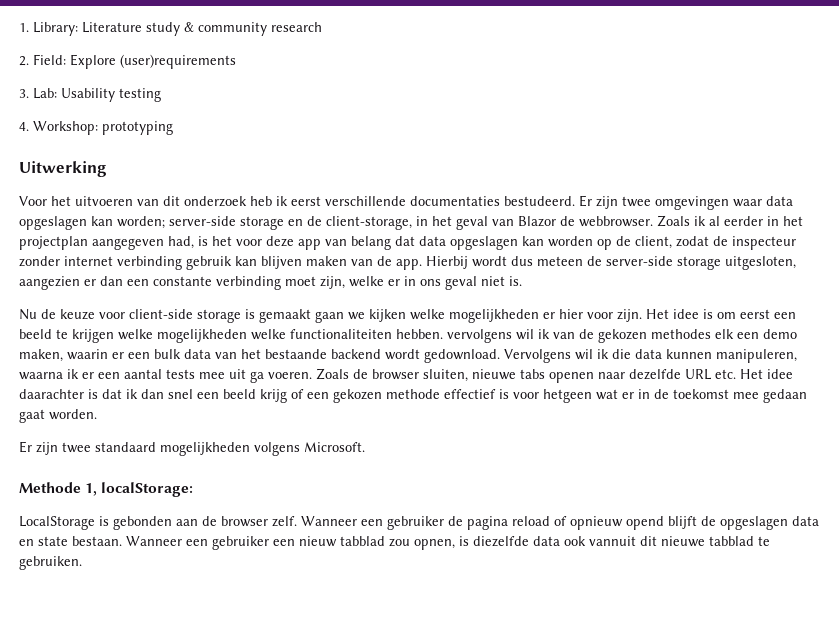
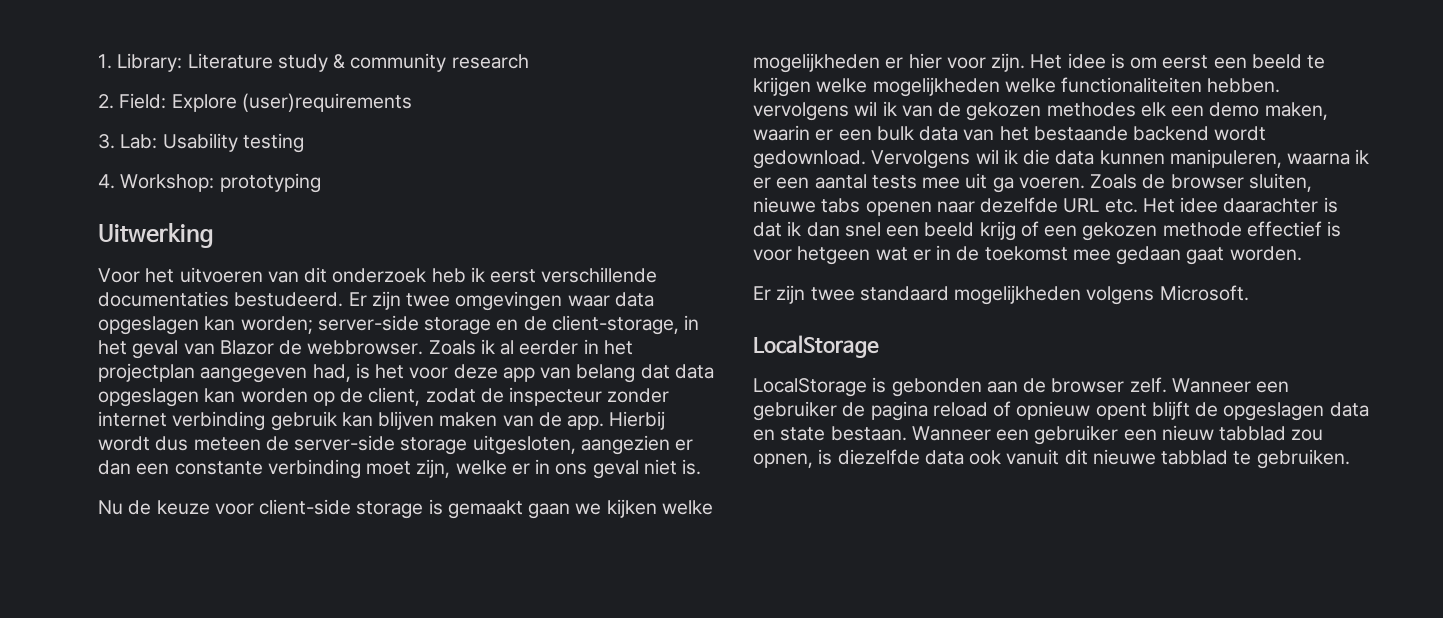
  Er zijn twee standaard mogelijkheden volgens Microsoft.
- Methode 1, localStorage:
+ LocalStorage
- Wanneer een gebruiker de pagina reload of opnieuw opend blijft de opgeslagen data en state bestaan.
+ Wanneer een gebruiker de pagina reload of opnieuw opent blijft de opgeslagen data en state bestaan.
- Wanneer een gebruiker een nieuw tabblad zou opnen, is diezelfde data ook vannuit dit nieuwe tabblad te gebruiken.
+ Wanneer een gebruiker een nieuw tabblad zou opnen, is diezelfde data ook vanuit dit nieuwe tabblad te gebruiken.

